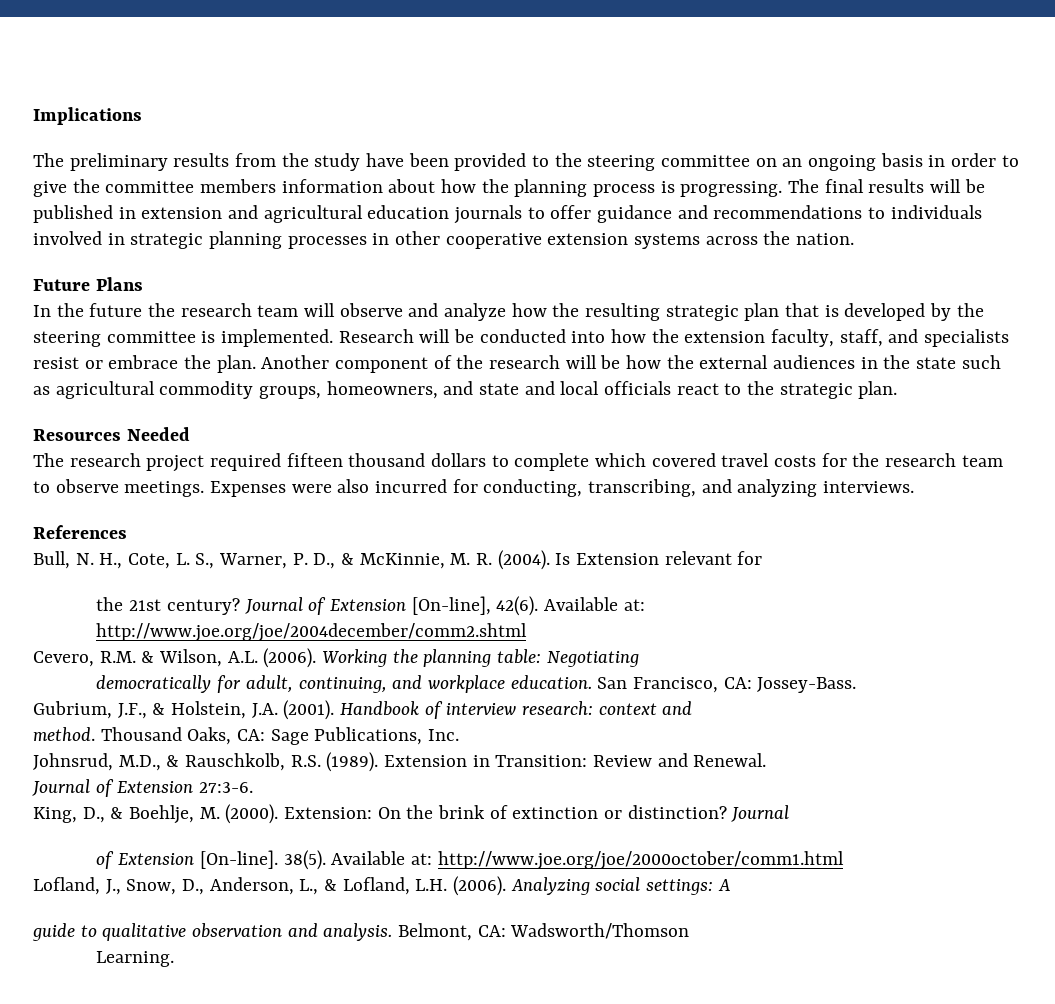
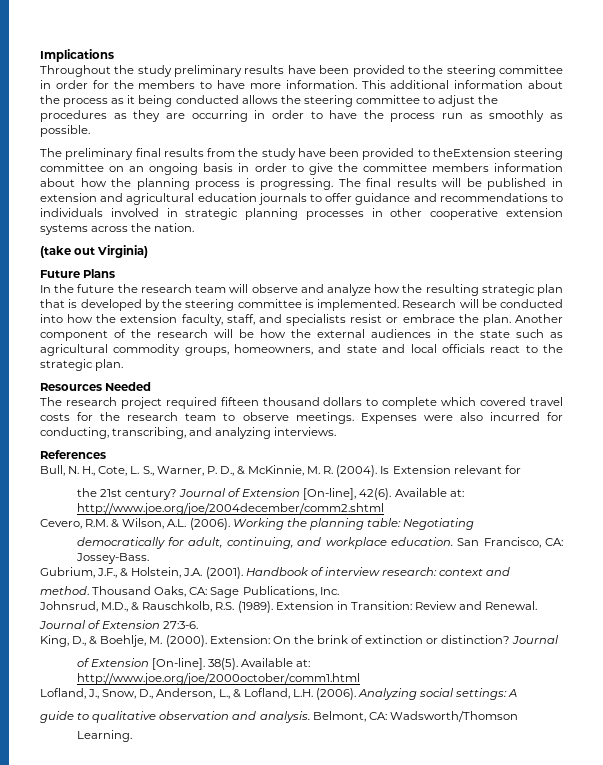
+ Throughout the study preliminary results have been provided to the steering committee in order for the members to have more information. This additional information about the process as it being conducted allows the steering committee to adjust the procedures as they are occurring in order to have the process run as smoothly as possible.
- The preliminary results from the study have been provided to the steering committee on an ongoing basis in order to give the committee members information about how the planning process is progressing.
+ The preliminary final results from the study have been provided to theExtension steering committee on an ongoing basis in order to give the committee members information about how the planning process is progressing.
+ (take out Virginia)

